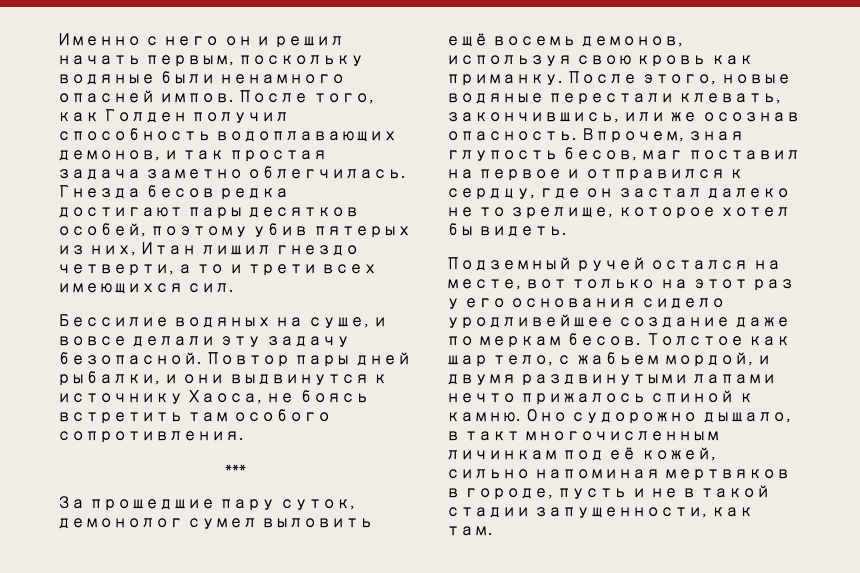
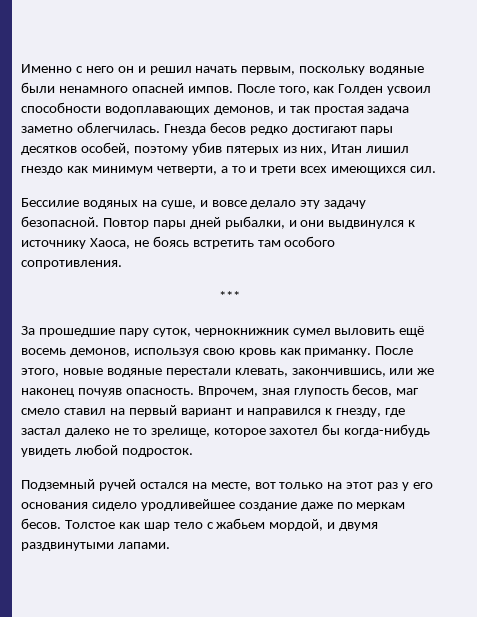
- После того, как Голден получил способность водоплавающих демонов, и так простая задача заметно облегчилась.
+ После того, как Голден усвоил способности водоплавающих демонов, и так простая задача заметно облегчилась.
- Гнезда бесов редка достигают пары десятков особей, поэтому убив пятерых из них, Итан лишил гнездо четверти, а то и трети всех имеющихся сил.
+ Гнезда бесов редко достигают пары десятков особей, поэтому убив пятерых из них, Итан лишил гнездо как минимум четверти, а то и трети всех имеющихся сил.
- Бессилие водяных на суше, и вовсе делали эту задачу безопасной.
+ Бессилие водяных на суше, и вовсе делало эту задачу безопасной.
- Повтор пары дней рыбалки, и они выдвинутся к источнику Хаоса, не боясь встретить там особого сопротивления.
+ Повтор пары дней рыбалки, и они выдвинулся к источнику Хаоса, не боясь встретить там особого сопротивления.
- За прошедшие пару суток, демонолог сумел выловить ещё восемь демонов, используя свою кровь как приманку.
+ За прошедшие пару суток, чернокнижник сумел выловить ещё восемь демонов, используя свою кровь как приманку.
- После этого, новые водяные перестали клевать, закончившись, или же осознав опасность.
+ После этого, новые водяные перестали клевать, закончившись, или же наконец почуяв опасность.
- Впрочем, зная глупость бесов, маг поставил на первое и отправился к сердцу, где он застал далеко не то зрелище, которое хотел бы видеть.
+ Впрочем, зная глупость бесов, маг смело ставил на первый вариант и направился к гнезду, где застал далеко не то зрелище, которое захотел бы когда-нибудь увидеть любой подросток.
- Толстое как шар тело, с жабьем мордой, и двумя раздвинутыми лапами нечто прижалось спиной к камню. Оно судорожно дышало, в такт многочисленным личинкам под её кожей, сильно напоминая мертвяков в городе, пусть и не в такой стадии запущенности, как там.
+ Толстое как шар тело с жабьем мордой, и двумя раздвинутыми лапами.

